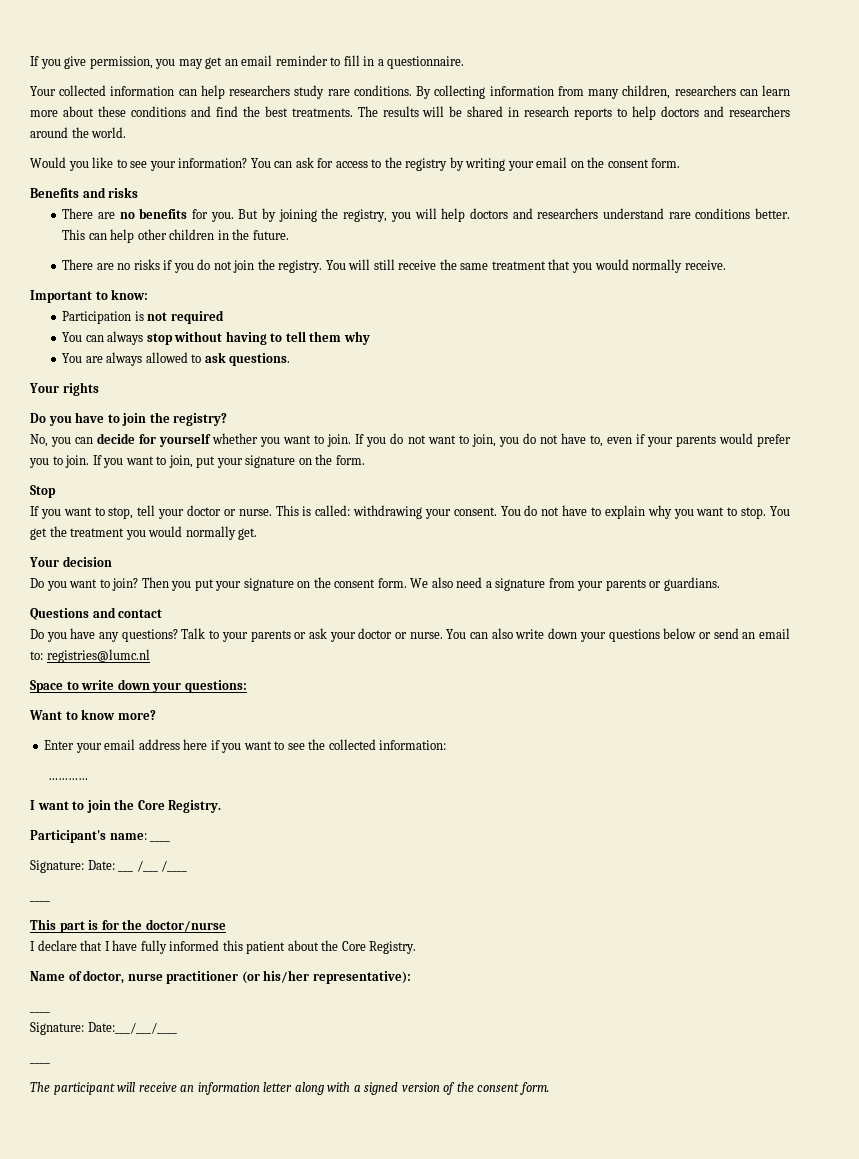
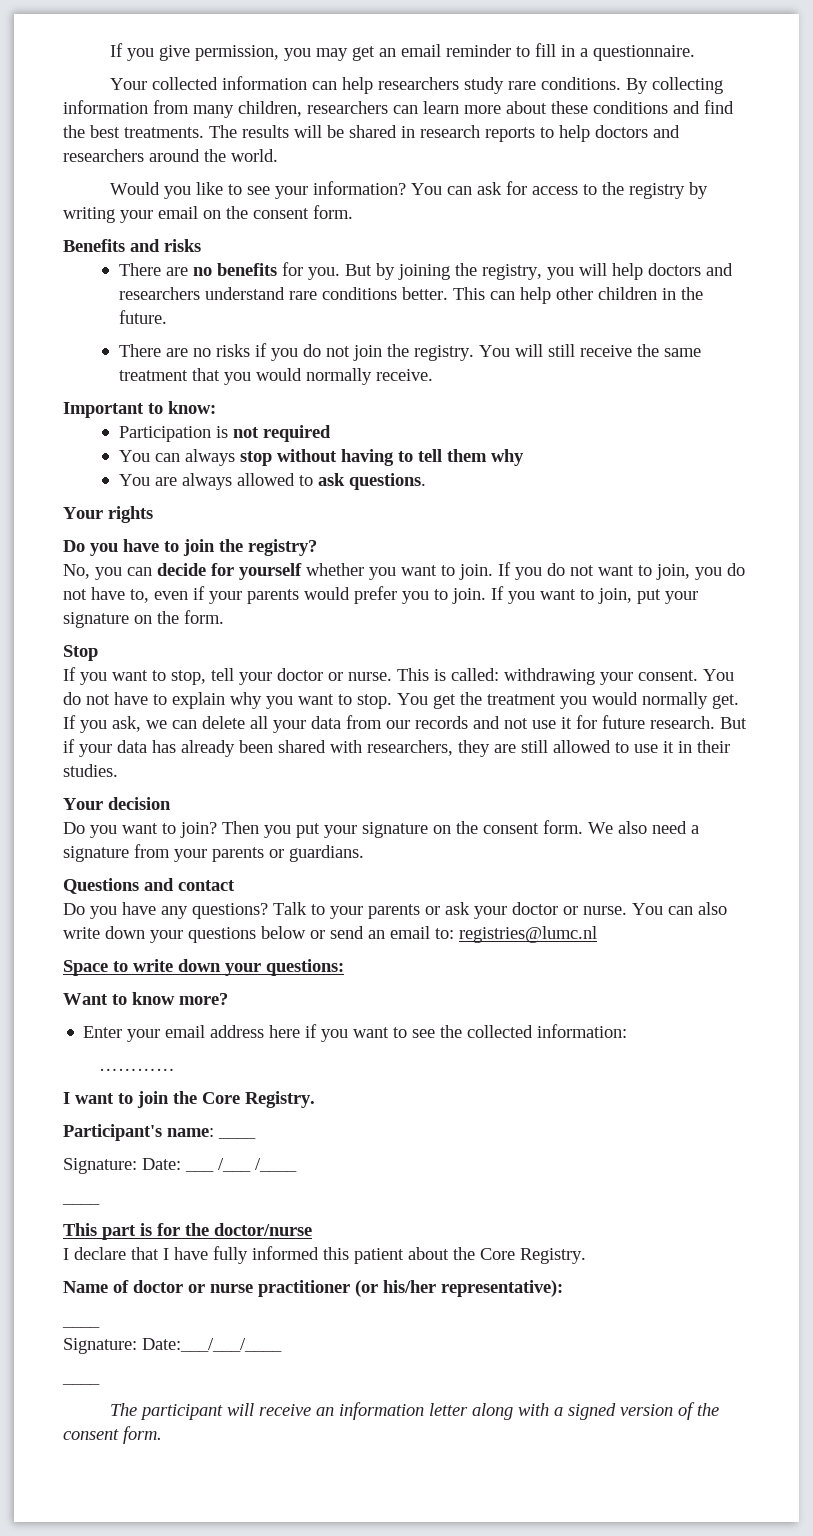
+ If you ask, we can delete all your data from our records and not use it for future research. But if your data has already been shared with researchers, they are still allowed to use it in their studies.
- Name of doctor, nurse practitioner (or his/her representative):
+ Name of doctor or nurse practitioner (or his/her representative):

